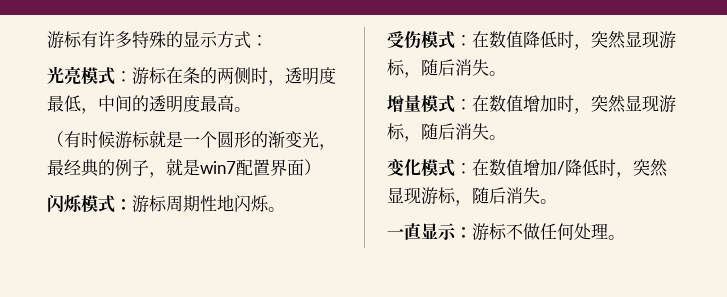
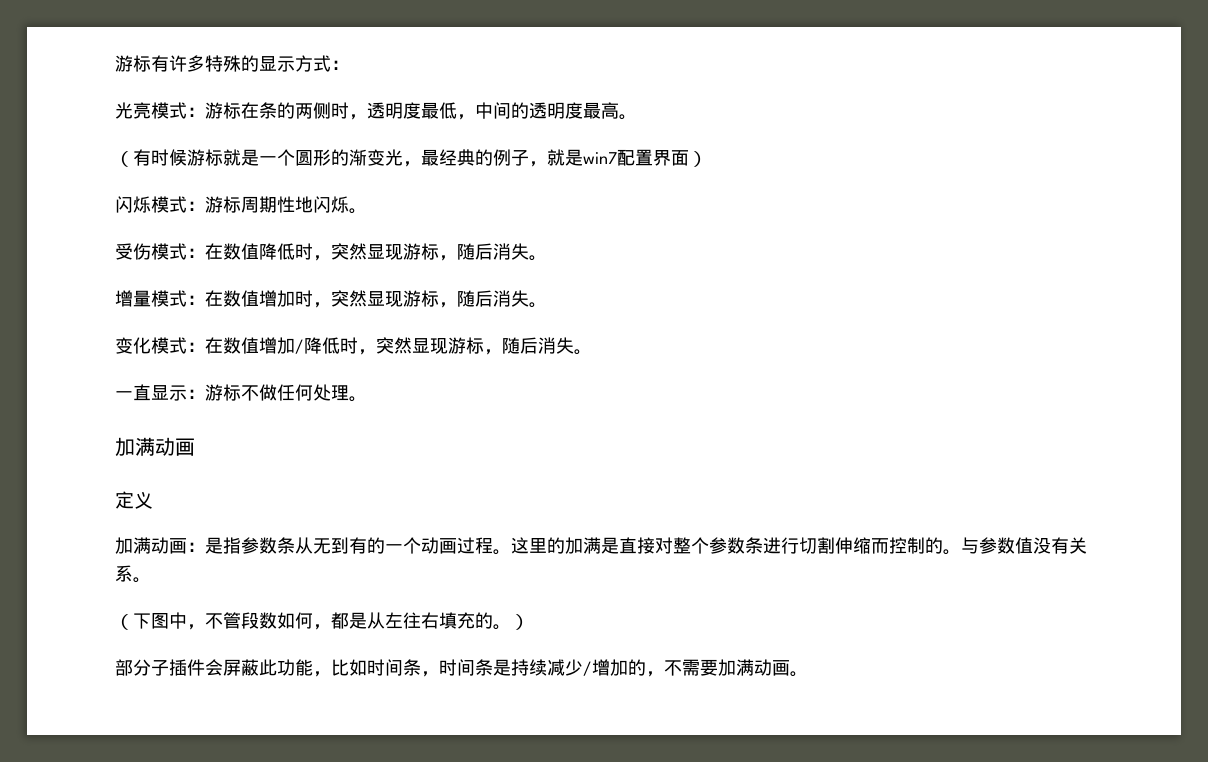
  一直显示：游标不做任何处理。
+ 加满动画
+ 定义
+ 加满动画：是指参数条从无到有的一个动画过程。这里的加满是直接对整个参数条进行切割伸缩而控制的。与参数值没有关系。
+ （下图中，不管段数如何，都是从左往右填充的。）
+ 部分子插件会屏蔽此功能，比如时间条，时间条是持续减少/增加的，不需要加满动画。

